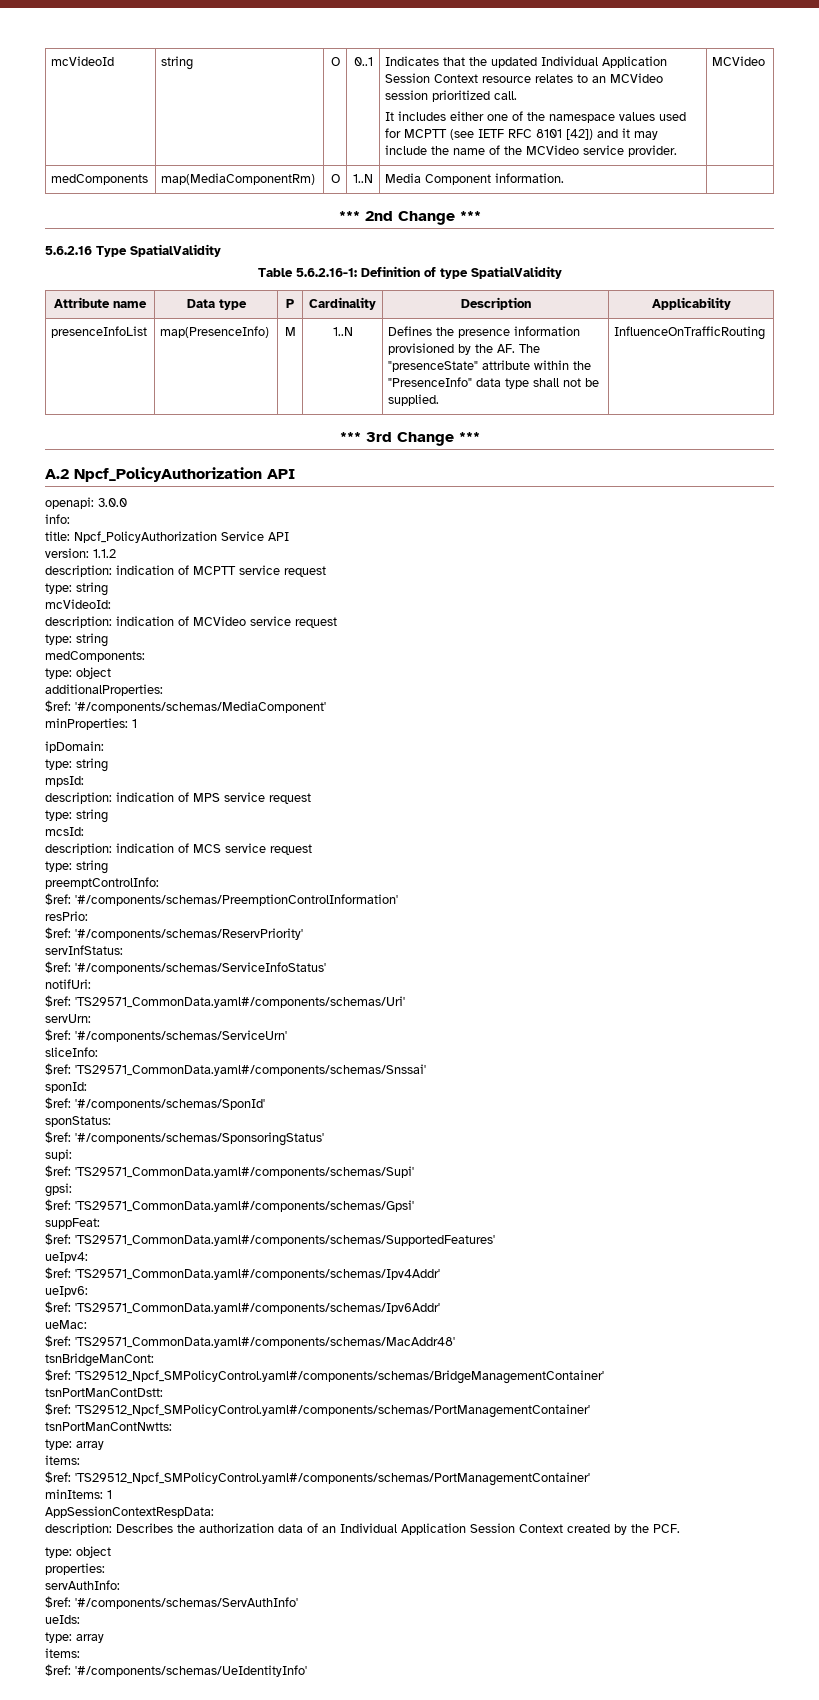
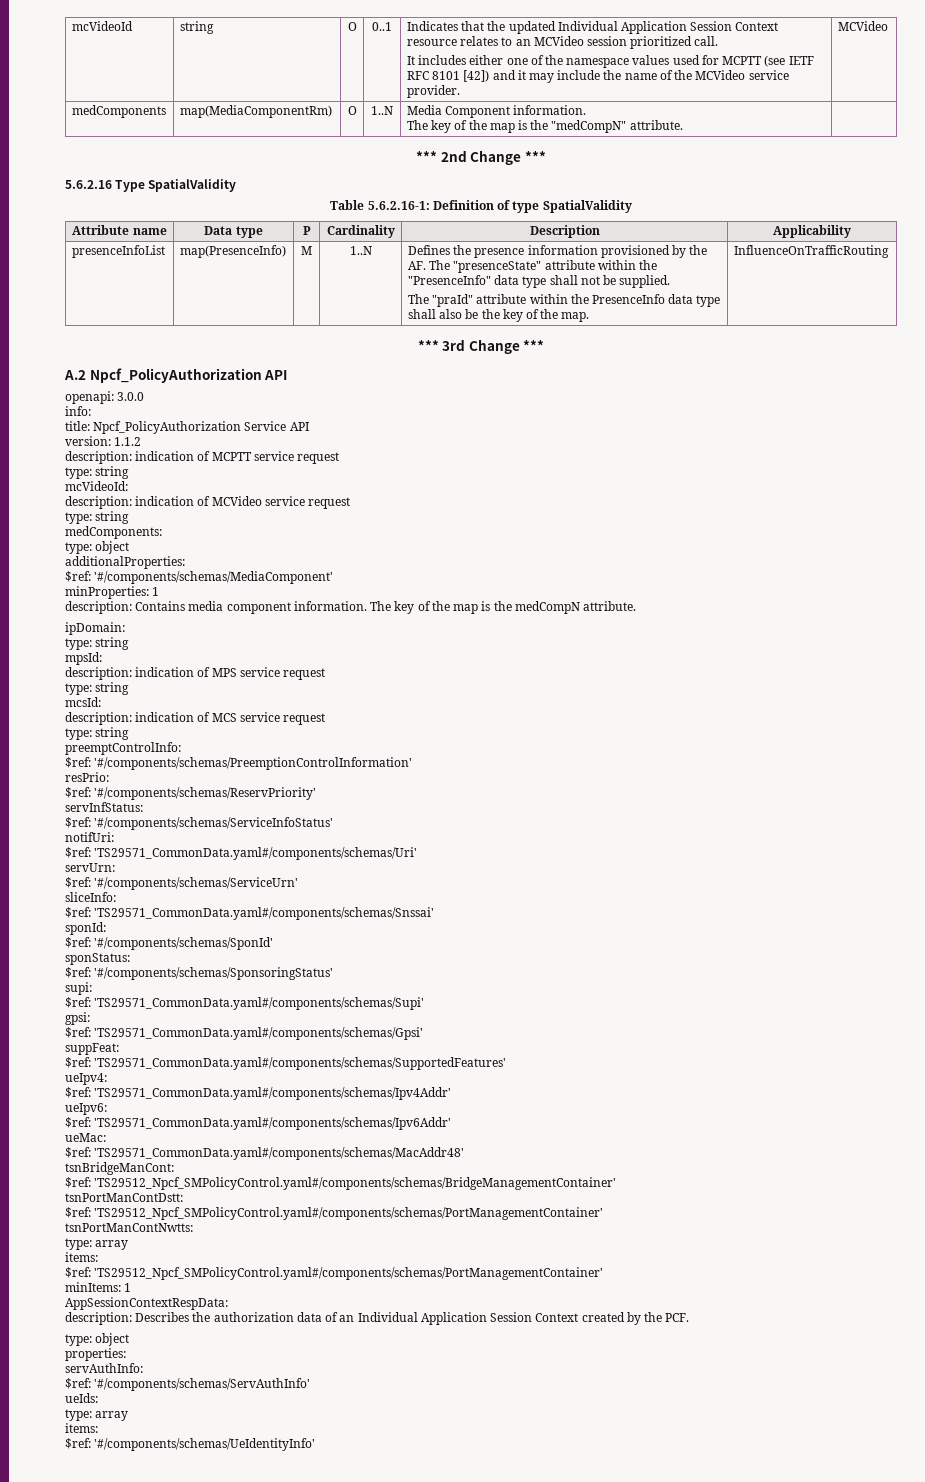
- medComponents | map(MediaComponentRm) | O | 1..N | Media Component information. |
+ medComponents | map(MediaComponentRm) | O | 1..N | Media Component information.
+ The key of the map is the "medCompN" attribute. |
+ The "praId" attribute within the PresenceInfo data type shall also be the key of the map.
+ description: Contains media component information. The key of the map is the medCompN attribute.

